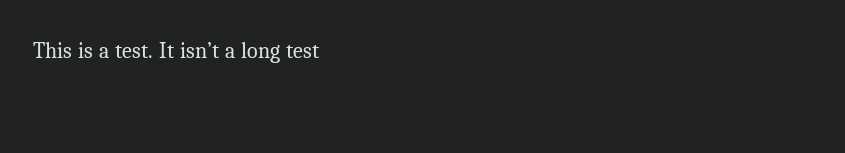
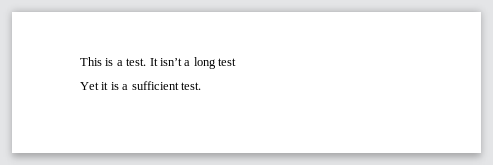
+ Yet it is a sufficient test.

